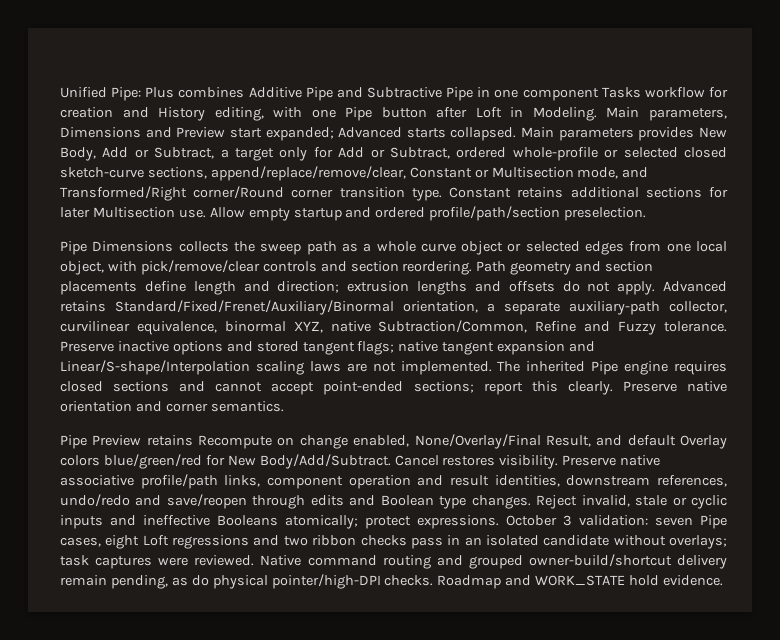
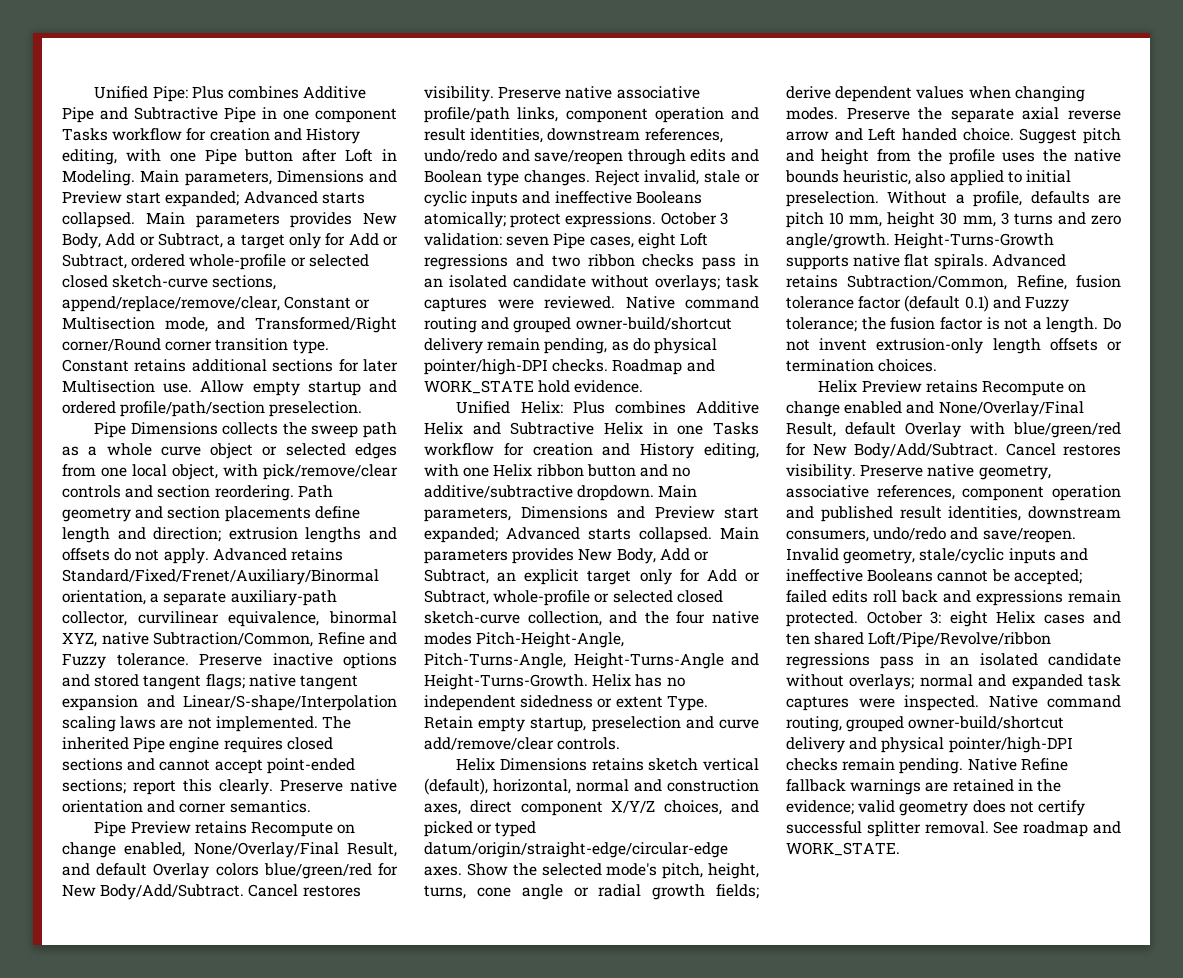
+ Unified Helix: Plus combines Additive Helix and Subtractive Helix in one Tasks workflow for creation and History editing, with one Helix ribbon button and no additive/subtractive dropdown. Main parameters, Dimensions and Preview start expanded; Advanced starts collapsed. Main parameters provides New Body, Add or Subtract, an explicit target only for Add or Subtract, whole-profile or selected closed sketch-curve collection, and the four native modes Pitch-Height-Angle, Pitch-Turns-Angle, Height-Turns-Angle and Height-Turns-Growth. Helix has no independent sidedness or extent Type. Retain empty startup, preselection and curve add/remove/clear controls.
+ Helix Dimensions retains sketch vertical (default), horizontal, normal and construction axes, direct component X/Y/Z choices, and picked or typed datum/origin/straight-edge/circular-edge axes. Show the selected mode's pitch, height, turns, cone angle or radial growth fields; derive dependent values when changing modes. Preserve the separate axial reverse arrow and Left handed choice. Suggest pitch and height from the profile uses the native bounds heuristic, also applied to initial preselection. Without a profile, defaults are pitch 10 mm, height 30 mm, 3 turns and zero angle/growth. Height-Turns-Growth supports native flat spirals. Advanced retains Subtraction/Common, Refine, fusion tolerance factor (default 0.1) and Fuzzy tolerance; the fusion factor is not a length. Do not invent extrusion-only length offsets or termination choices.
+ Helix Preview retains Recompute on change enabled and None/Overlay/Final Result, default Overlay with blue/green/red for New Body/Add/Subtract. Cancel restores visibility. Preserve native geometry, associative references, component operation and published result identities, downstream consumers, undo/redo and save/reopen. Invalid geometry, stale/cyclic inputs and ineffective Booleans cannot be accepted; failed edits roll back and expressions remain protected. October 3: eight Helix cases and ten shared Loft/Pipe/Revolve/ribbon regressions pass in an isolated candidate without overlays; normal and expanded task captures were inspected. Native command routing, grouped owner-build/shortcut delivery and physical pointer/high-DPI checks remain pending. Native Refine fallback warnings are retained in the evidence; valid geometry does not certify successful splitter removal. See roadmap and WORK_STATE.

